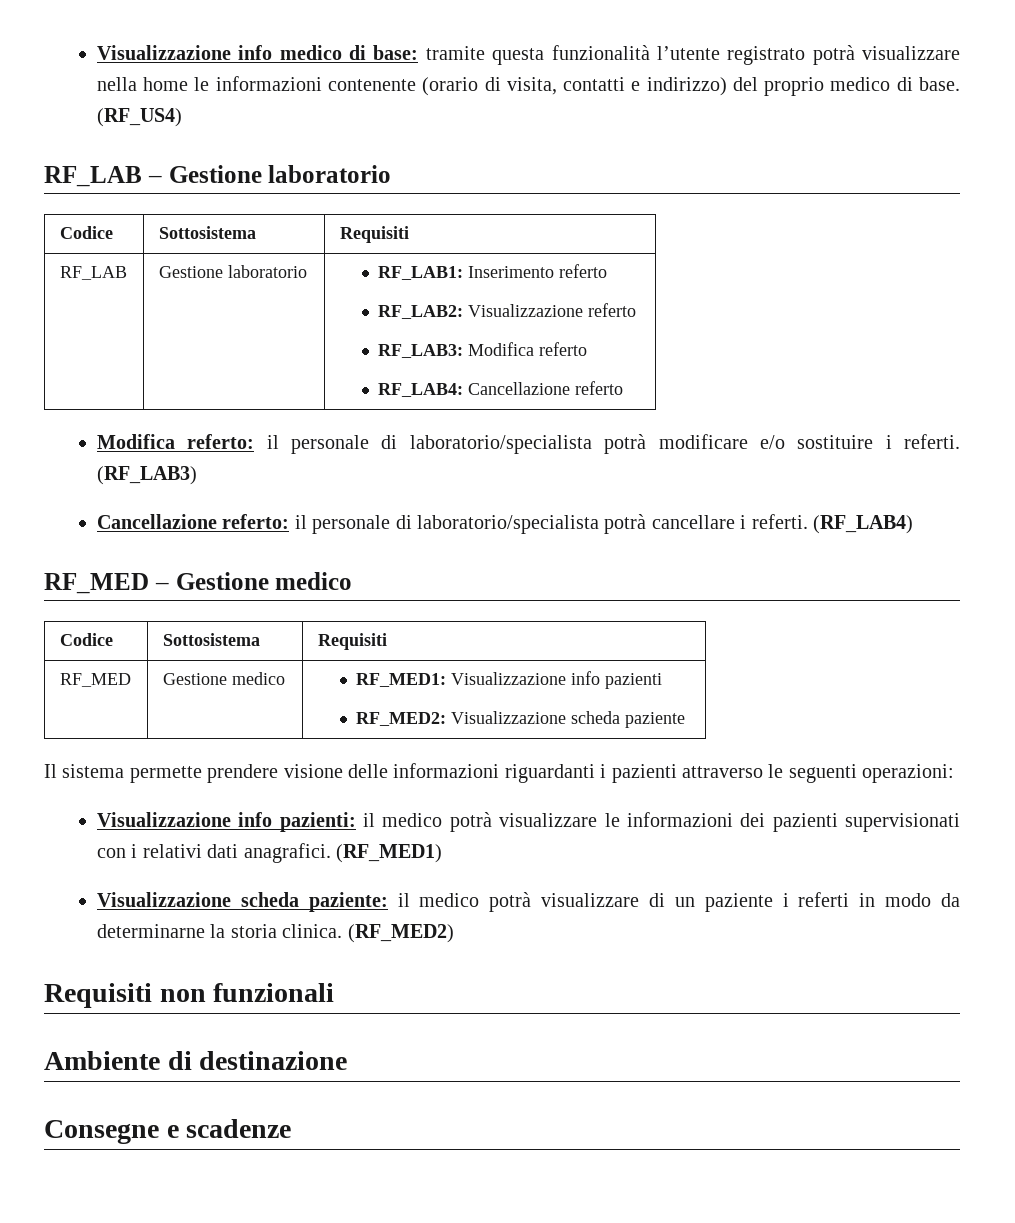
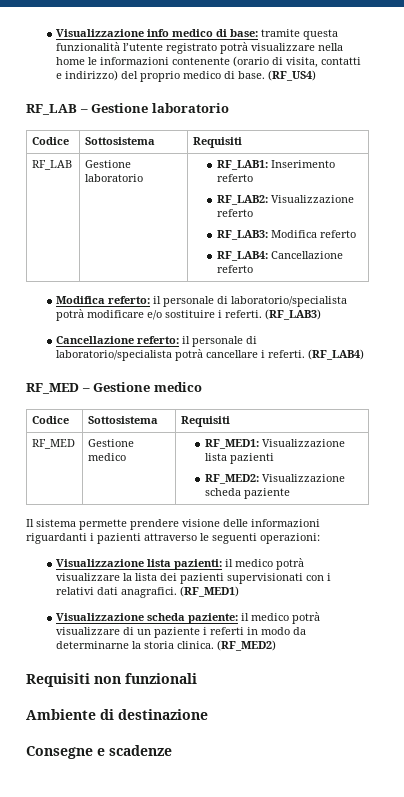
- RF_MED | Gestione medico | RF_MED1: Visualizzazione info pazienti
+ RF_MED | Gestione medico | RF_MED1: Visualizzazione lista pazienti
- Visualizzazione info pazienti: il medico potrà visualizzare le informazioni dei pazienti supervisionati con i relativi dati anagrafici.
+ Visualizzazione lista pazienti: il medico potrà visualizzare la lista dei pazienti supervisionati con i relativi dati anagrafici.

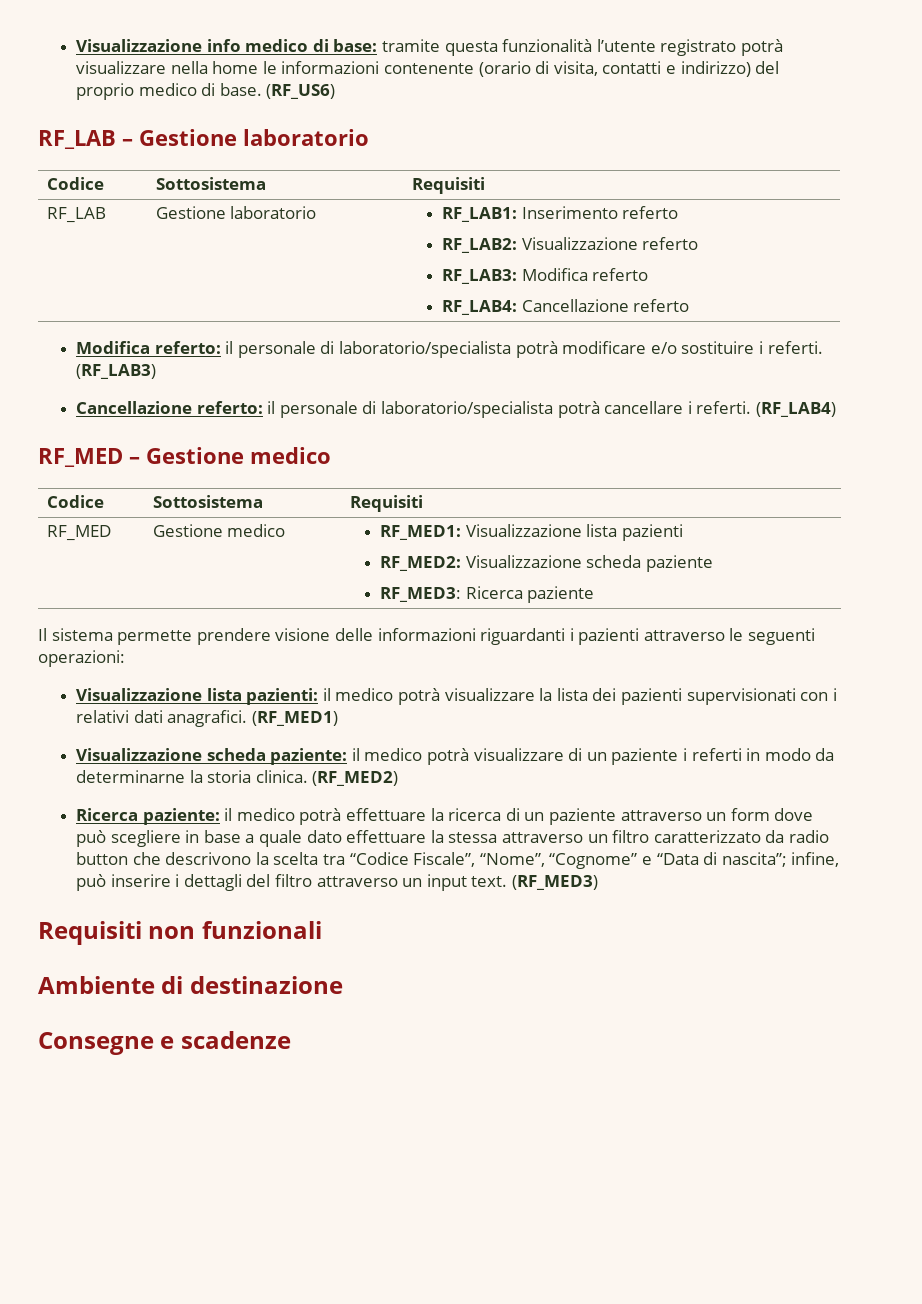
- (RF_US4)
+ (RF_US6)
  RF_MED | Gestione medico | RF_MED1: Visualizzazione lista pazienti
  RF_MED2: Visualizzazione scheda paziente
+ RF_MED3: Ricerca paziente
+ Ricerca paziente: il medico potrà effettuare la ricerca di un paziente attraverso un form dove può scegliere in base a quale dato effettuare la stessa attraverso un filtro caratterizzato da radio button che descrivono la scelta tra “Codice Fiscale”, “Nome”, “Cognome” e “Data di nascita”; infine, può inserire i dettagli del filtro attraverso un input text. (RF_MED3)

